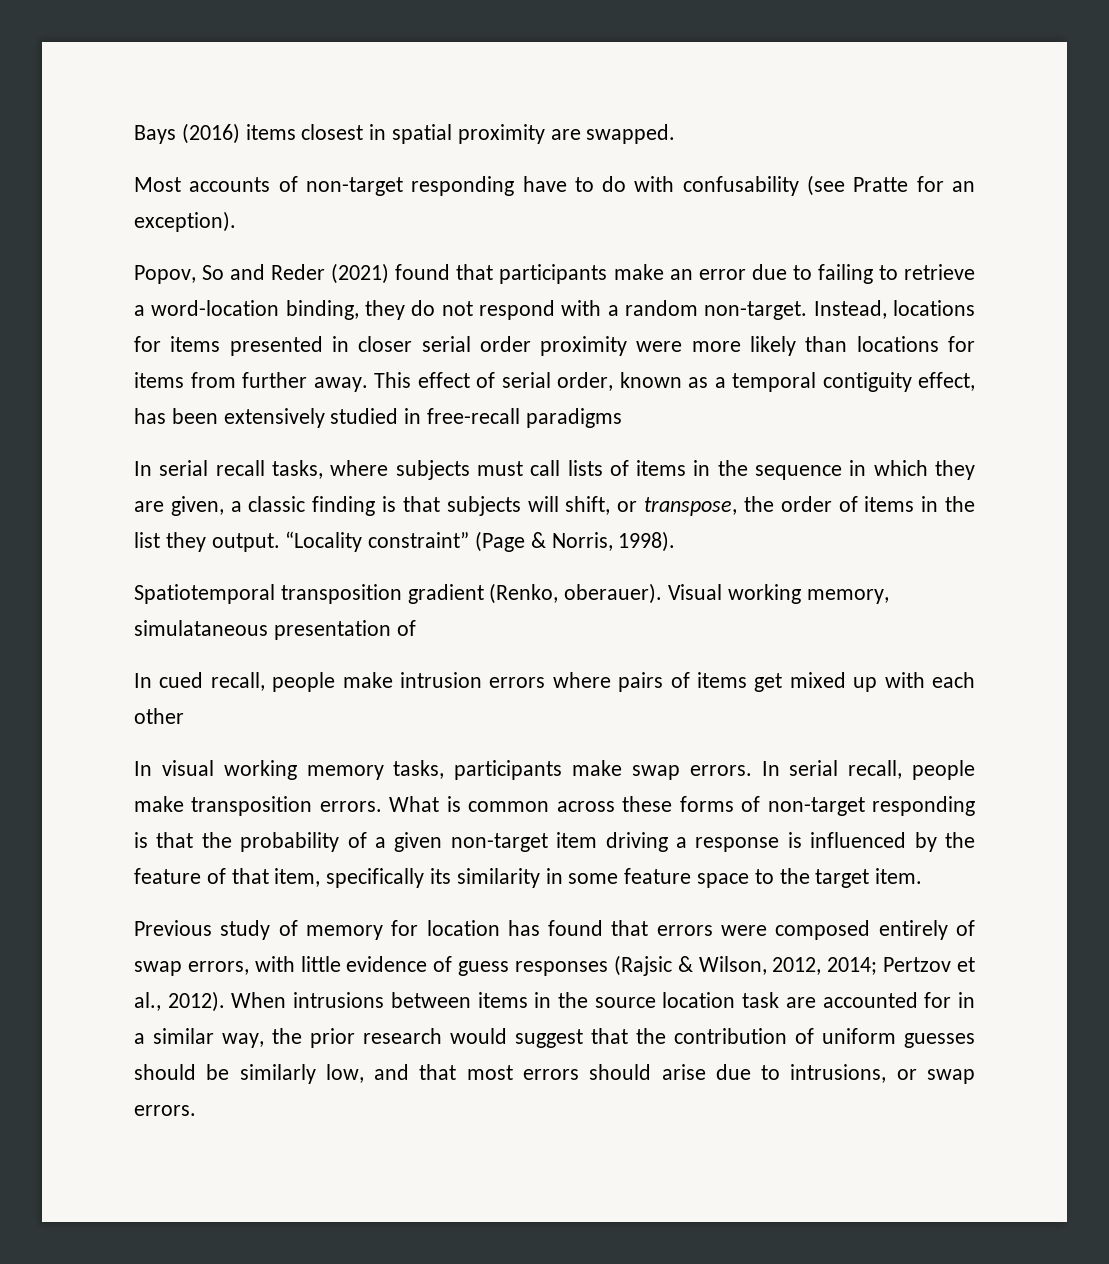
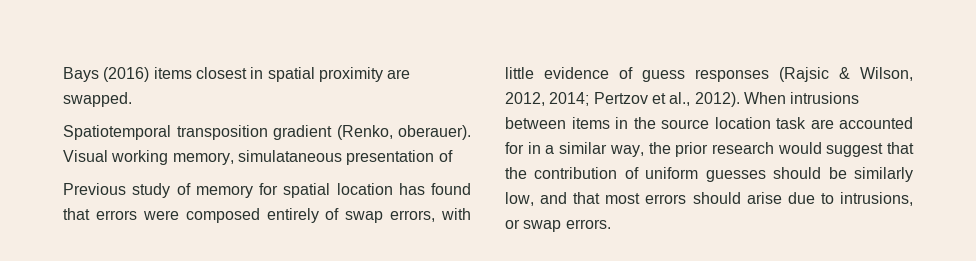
- Most accounts of non-target responding have to do with confusability (see Pratte for an exception).
- Popov, So and Reder (2021) found that participants make an error due to failing to retrieve a word-location binding, they do not respond with a random non-target. Instead, locations for items presented in closer serial order proximity were more likely than locations for items from further away. This effect of serial order, known as a temporal contiguity effect, has been extensively studied in free-recall paradigms
- In serial recall tasks, where subjects must call lists of items in the sequence in which they are given, a classic finding is that subjects will shift, or transpose, the order of items in the list they output. “Locality constraint” (Page & Norris, 1998).
- In cued recall, people make intrusion errors where pairs of items get mixed up with each other
- In visual working memory tasks, participants make swap errors. In serial recall, people make transposition errors. What is common across these forms of non-target responding is that the probability of a given non-target item driving a response is influenced by the feature of that item, specifically its similarity in some feature space to the target item.
- Previous study of memory for location has found that errors were composed entirely of swap errors, with little evidence of guess responses (Rajsic & Wilson, 2012, 2014; Pertzov et al., 2012).
+ Previous study of memory for spatial location has found that errors were composed entirely of swap errors, with little evidence of guess responses (Rajsic & Wilson, 2012, 2014; Pertzov et al., 2012).

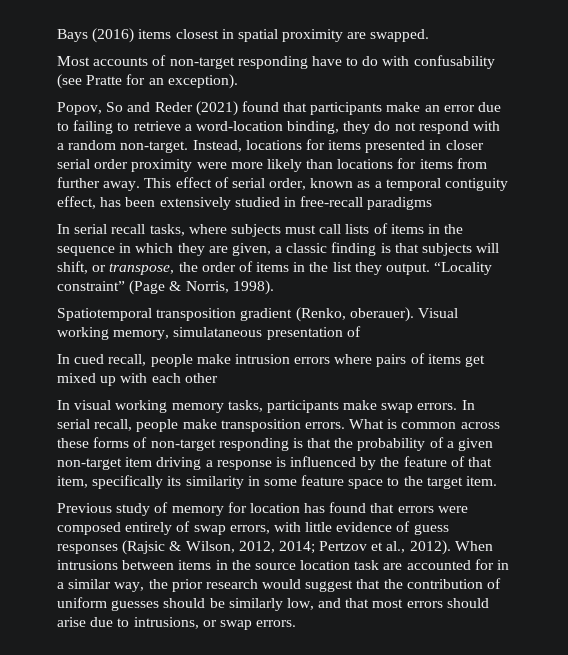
+ Most accounts of non-target responding have to do with confusability (see Pratte for an exception).
+ Popov, So and Reder (2021) found that participants make an error due to failing to retrieve a word-location binding, they do not respond with a random non-target. Instead, locations for items presented in closer serial order proximity were more likely than locations for items from further away. This effect of serial order, known as a temporal contiguity effect, has been extensively studied in free-recall paradigms
+ In serial recall tasks, where subjects must call lists of items in the sequence in which they are given, a classic finding is that subjects will shift, or transpose, the order of items in the list they output. “Locality constraint” (Page & Norris, 1998).
+ In cued recall, people make intrusion errors where pairs of items get mixed up with each other
+ In visual working memory tasks, participants make swap errors. In serial recall, people make transposition errors. What is common across these forms of non-target responding is that the probability of a given non-target item driving a response is influenced by the feature of that item, specifically its similarity in some feature space to the target item.
- Previous study of memory for spatial location has found that errors were composed entirely of swap errors, with little evidence of guess responses (Rajsic & Wilson, 2012, 2014; Pertzov et al., 2012).
+ Previous study of memory for location has found that errors were composed entirely of swap errors, with little evidence of guess responses (Rajsic & Wilson, 2012, 2014; Pertzov et al., 2012).

